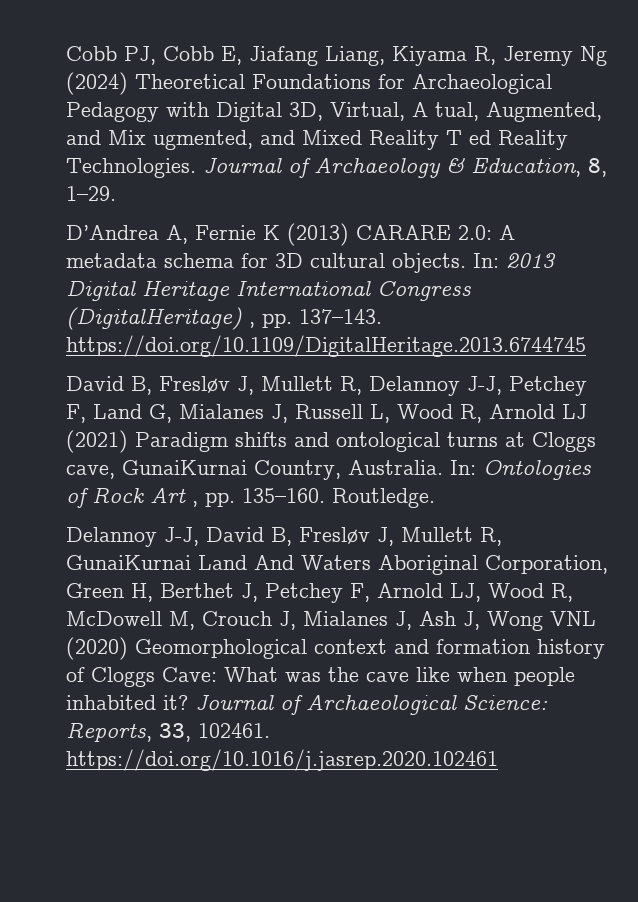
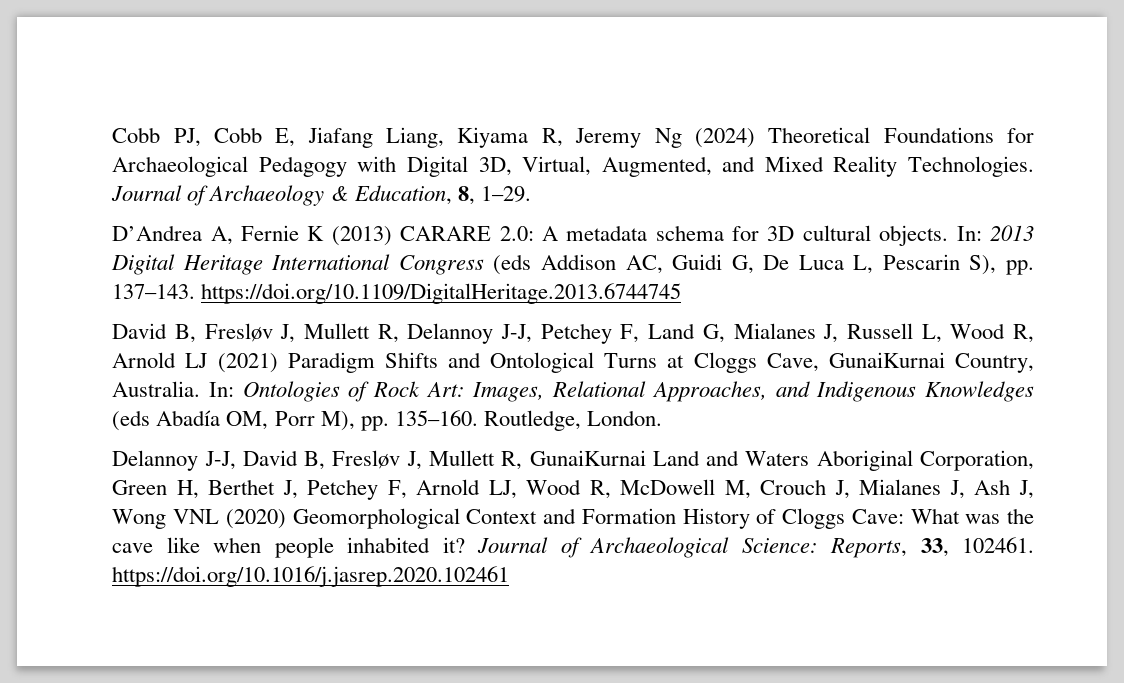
- Cobb PJ, Cobb E, Jiafang Liang, Kiyama R, Jeremy Ng (2024) Theoretical Foundations for Archaeological Pedagogy with Digital 3D, Virtual, A tual, Augmented, and Mix ugmented, and Mixed Reality T ed Reality Technologies.
+ Cobb PJ, Cobb E, Jiafang Liang, Kiyama R, Jeremy Ng (2024) Theoretical Foundations for Archaeological Pedagogy with Digital 3D, Virtual, Augmented, and Mixed Reality Technologies.
- In: 2013 Digital Heritage International Congress (DigitalHeritage) , pp. 137–143. https://doi.org/10.1109/DigitalHeritage.2013.6744745
+ In: 2013 Digital Heritage International Congress (eds Addison AC, Guidi G, De Luca L, Pescarin S), pp. 137–143. https://doi.org/10.1109/DigitalHeritage.2013.6744745
- David B, Fresløv J, Mullett R, Delannoy J-J, Petchey F, Land G, Mialanes J, Russell L, Wood R, Arnold LJ (2021) Paradigm shifts and ontological turns at Cloggs cave, GunaiKurnai Country, Australia.
+ David B, Fresløv J, Mullett R, Delannoy J-J, Petchey F, Land G, Mialanes J, Russell L, Wood R, Arnold LJ (2021) Paradigm Shifts and Ontological Turns at Cloggs Cave, GunaiKurnai Country, Australia.
- In: Ontologies of Rock Art , pp. 135–160. Routledge.
+ In: Ontologies of Rock Art: Images, Relational Approaches, and Indigenous Knowledges (eds Abadía OM, Porr M), pp. 135–160. Routledge, London.
- Delannoy J-J, David B, Fresløv J, Mullett R, GunaiKurnai Land And Waters Aboriginal Corporation, Green H, Berthet J, Petchey F, Arnold LJ, Wood R, McDowell M, Crouch J, Mialanes J, Ash J, Wong VNL (2020) Geomorphological context and formation history of Cloggs Cave: What was the cave like when people inhabited it?
+ Delannoy J-J, David B, Fresløv J, Mullett R, GunaiKurnai Land and Waters Aboriginal Corporation, Green H, Berthet J, Petchey F, Arnold LJ, Wood R, McDowell M, Crouch J, Mialanes J, Ash J, Wong VNL (2020) Geomorphological Context and Formation History of Cloggs Cave: What was the cave like when people inhabited it?

